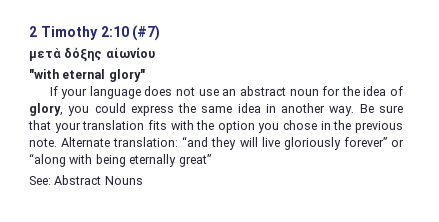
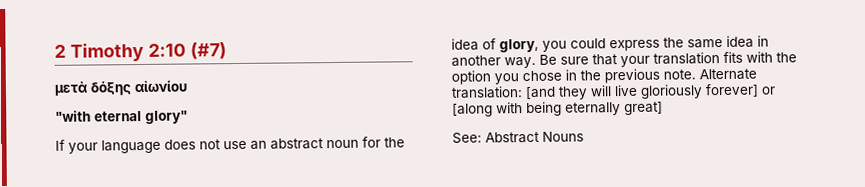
- Alternate translation: “and they will live gloriously forever” or “along with being eternally great”
+ Alternate translation: [and they will live gloriously forever] or [along with being eternally great]

